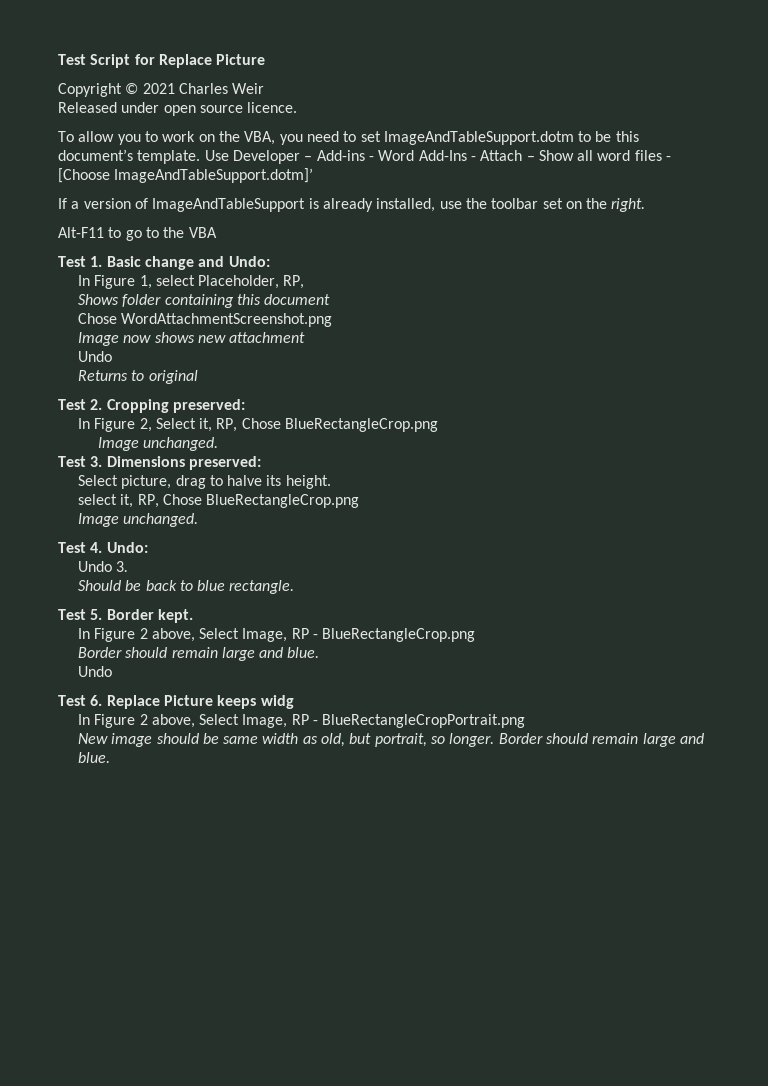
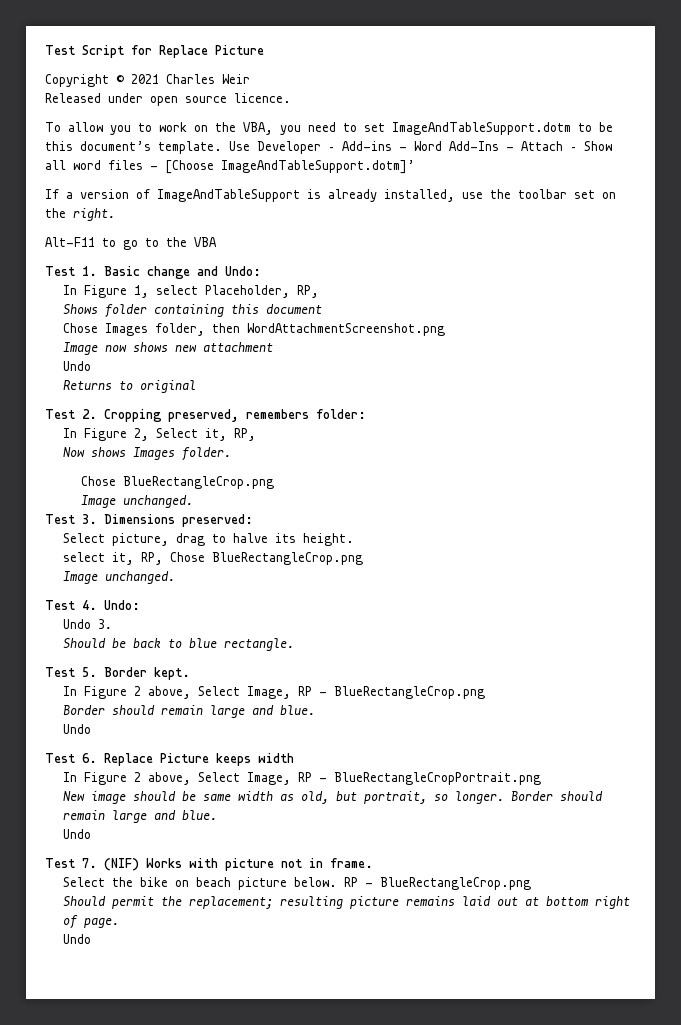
- Chose WordAttachmentScreenshot.png
+ Chose Images folder, then WordAttachmentScreenshot.png
- Test 2. Cropping preserved:
+ Test 2. Cropping preserved, remembers folder:
- In Figure 2, Select it, RP, Chose BlueRectangleCrop.png
+ In Figure 2, Select it, RP,
+ Now shows Images folder.
+ Chose BlueRectangleCrop.png
- Test 6. Replace Picture keeps widg
+ Test 6. Replace Picture keeps width
  New image should be same width as old, but portrait, so longer. Border should remain large and blue.
+ Undo
+ Test 7. (NIF) Works with picture not in frame.
+ Select the bike on beach picture below. RP - BlueRectangleCrop.png
+ Should permit the replacement; resulting picture remains laid out at bottom right of page.
+ Undo

